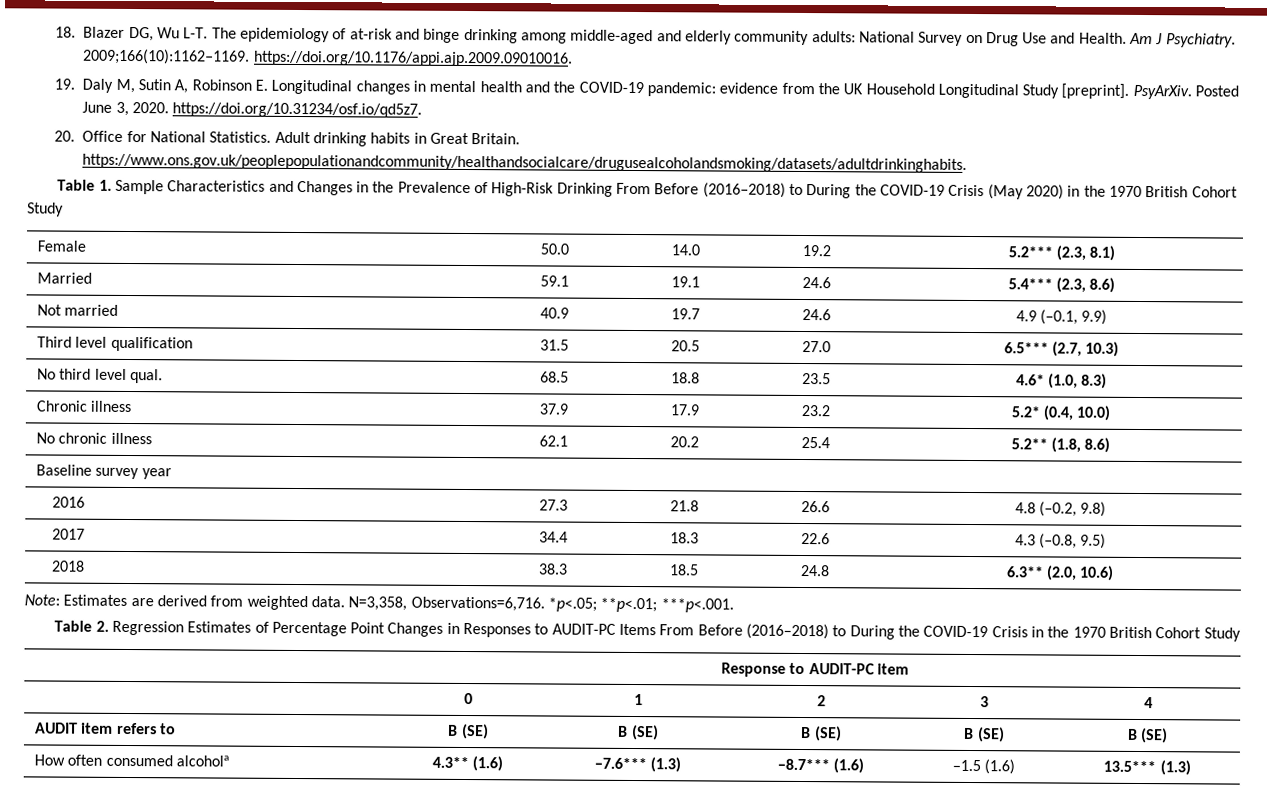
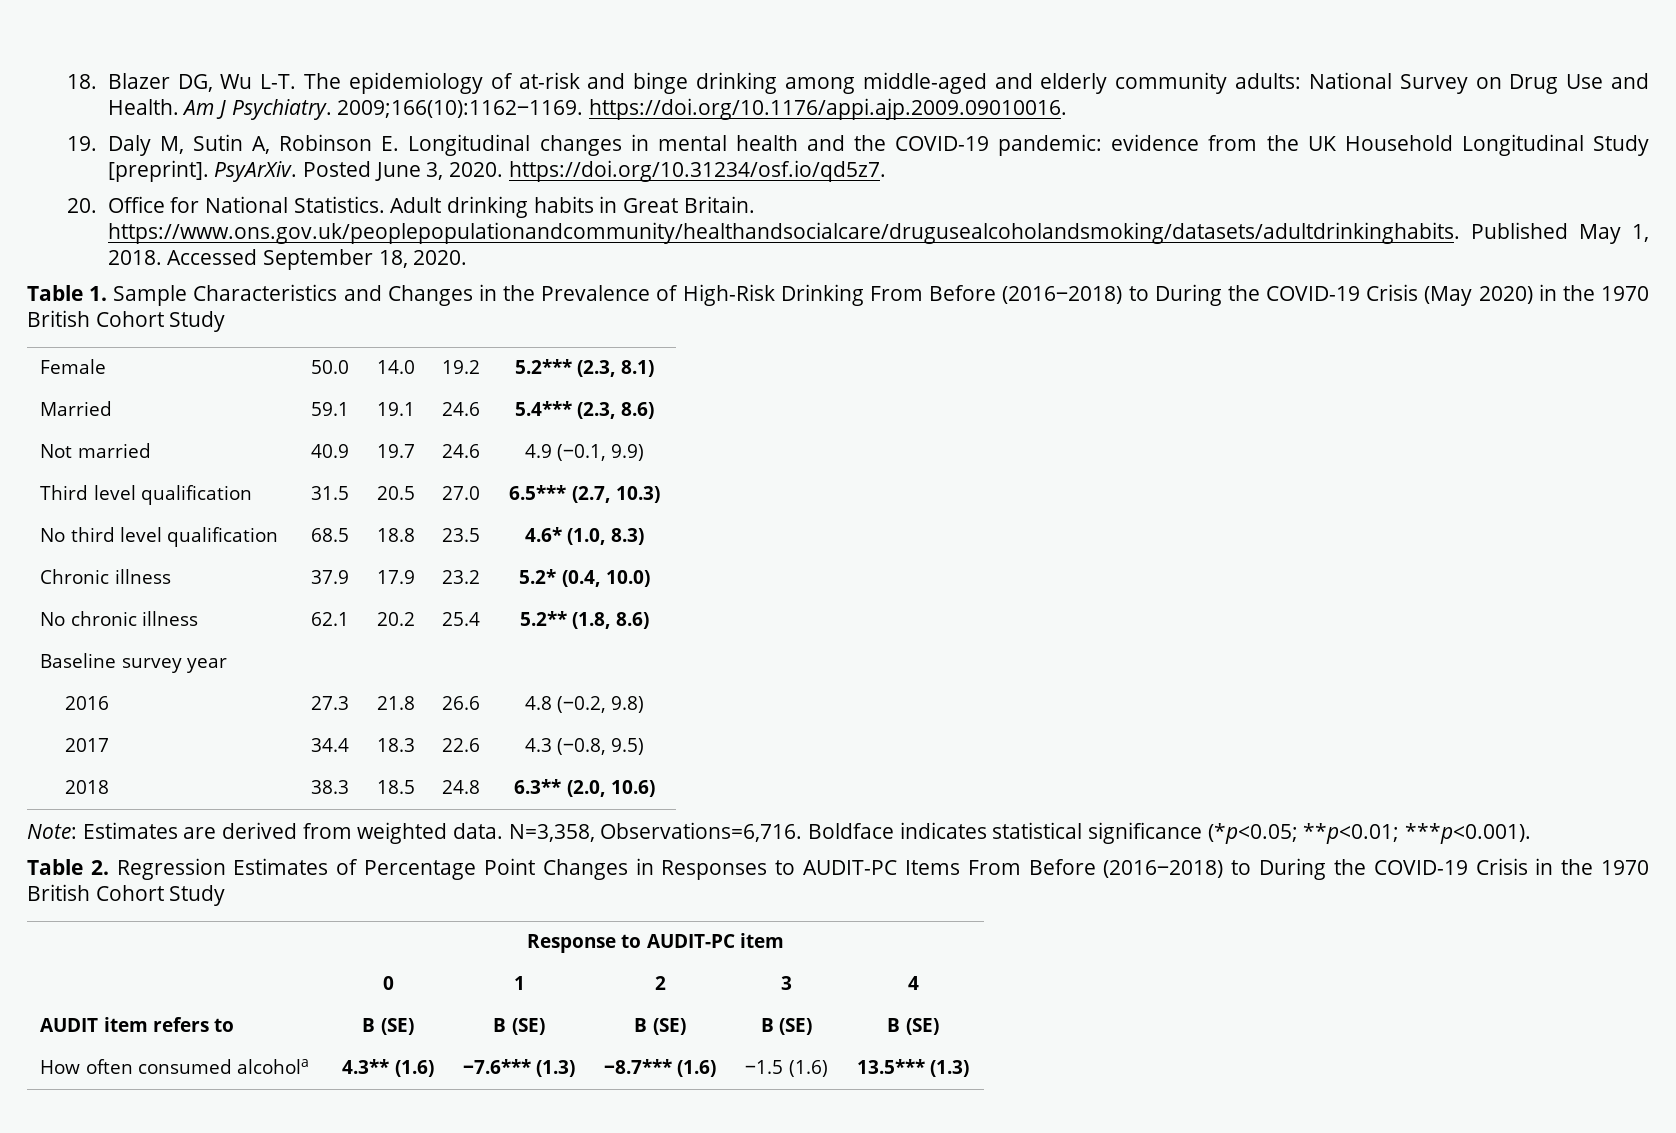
- Adult drinking habits in Great Britain. https://www.ons.gov.uk/peoplepopulationandcommunity/healthandsocialcare/drugusealcoholandsmoking/datasets/adultdrinkinghabits.
+ Adult drinking habits in Great Britain. https://www.ons.gov.uk/peoplepopulationandcommunity/healthandsocialcare/drugusealcoholandsmoking/datasets/adultdrinkinghabits. Published May 1, 2018. Accessed September 18, 2020.
- No third level qual. | 68.5 | 18.8 | 23.5 | 4.6* (1.0, 8.3)
+ No third level qualification | 68.5 | 18.8 | 23.5 | 4.6* (1.0, 8.3)
- *p<.05; **p<.01; ***p<.001.
+ Boldface indicates statistical significance (*p<0.05; **p<0.01; ***p<0.001).

